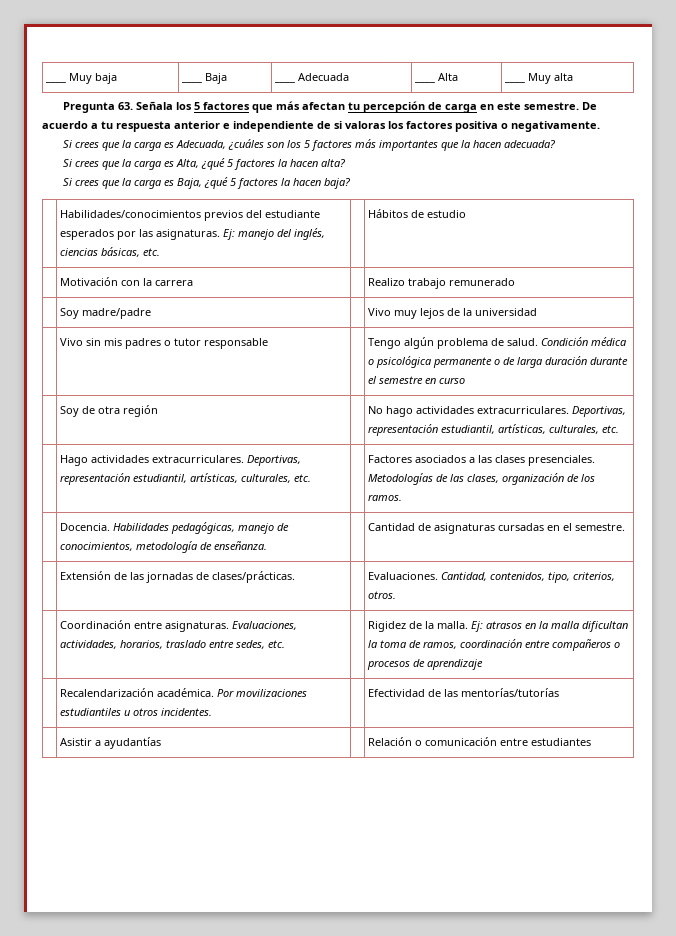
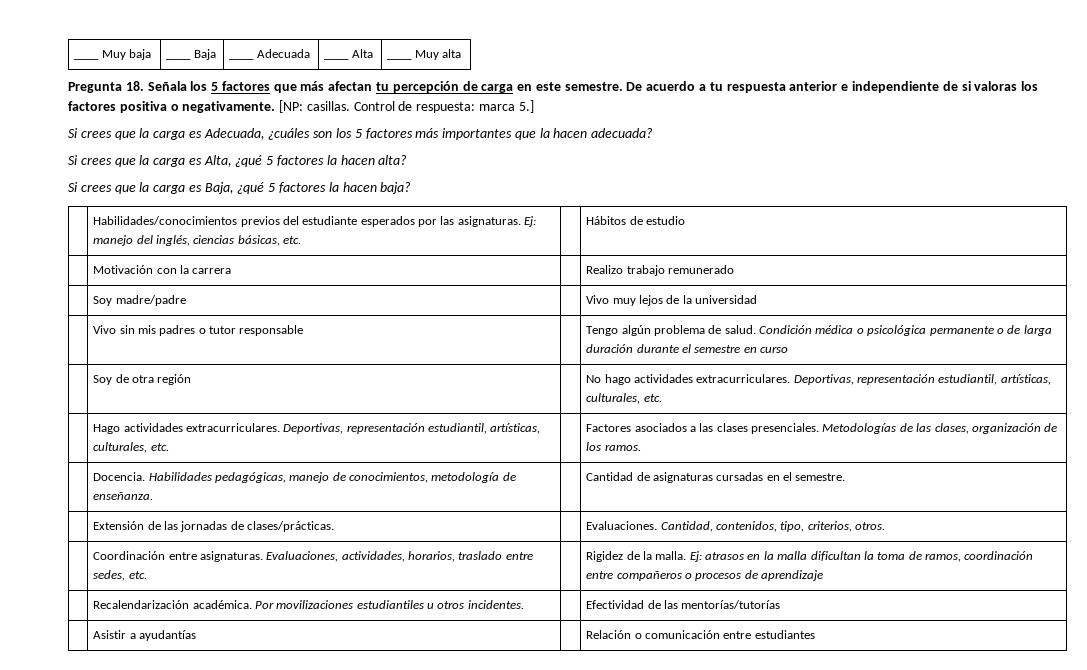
- Pregunta 63. Señala los 5 factores que más afectan tu percepción de carga en este semestre.
+ Pregunta 18. Señala los 5 factores que más afectan tu percepción de carga en este semestre.
+ [NP: casillas. Control de respuesta: marca 5.]

